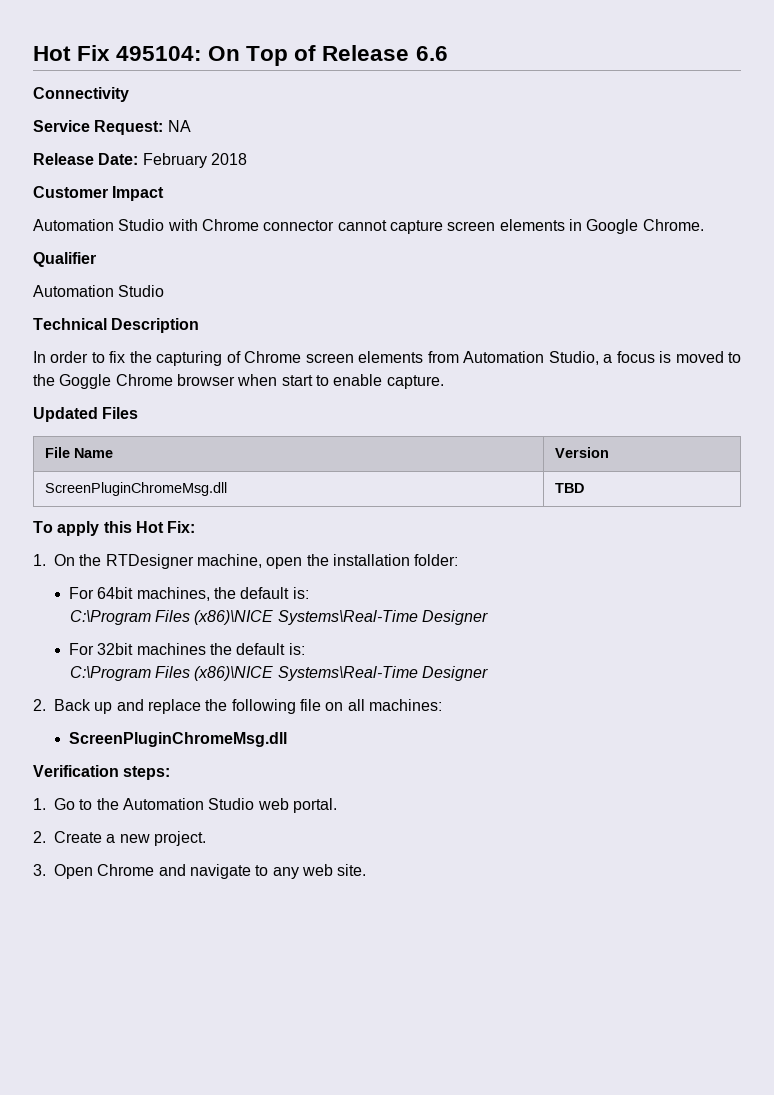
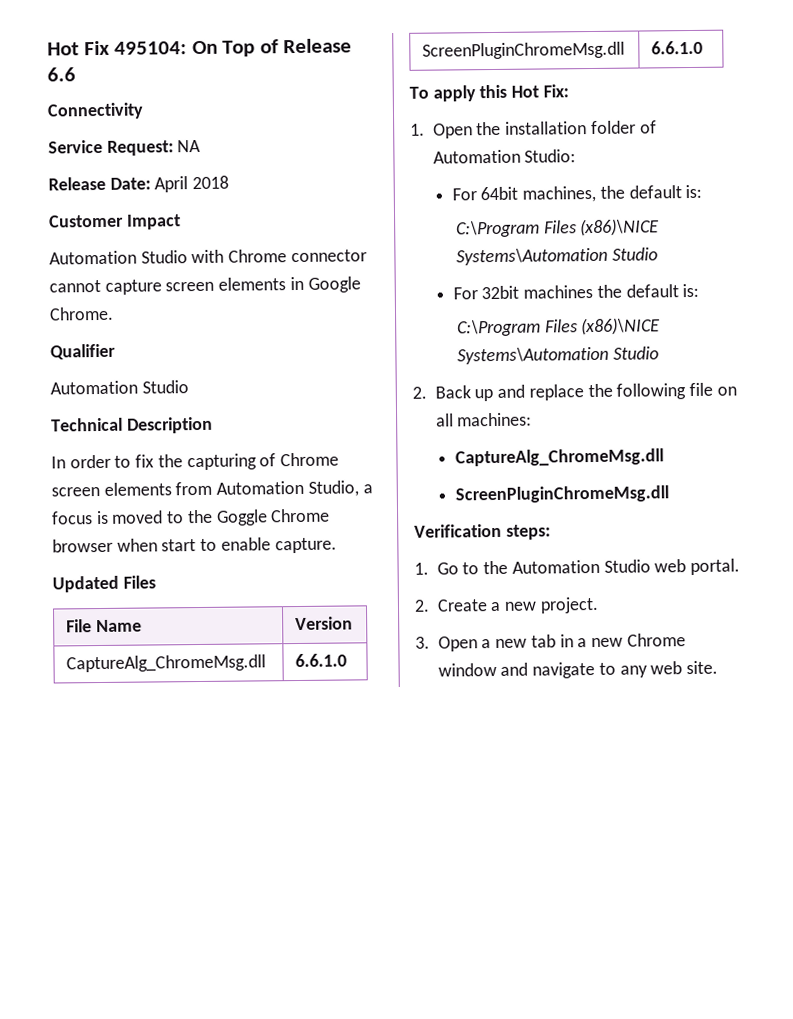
- Release Date: February 2018
+ Release Date: April 2018
+ CaptureAlg_ChromeMsg.dll | 6.6.1.0
- ScreenPluginChromeMsg.dll | TBD
+ ScreenPluginChromeMsg.dll | 6.6.1.0
- 1. On the RTDesigner machine, open the installation folder:
+ 1. Open the installation folder of Automation Studio:
  For 64bit machines, the default is:
- C:\Program Files (x86)\NICE Systems\Real-Time Designer
+ C:\Program Files (x86)\NICE Systems\Automation Studio
  For 32bit machines the default is:
- C:\Program Files (x86)\NICE Systems\Real-Time Designer
+ C:\Program Files (x86)\NICE Systems\Automation Studio
  2. Back up and replace the following file on all machines:
+ CaptureAlg_ChromeMsg.dll
- 3. Open Chrome and navigate to any web site.
+ 3. Open a new tab in a new Chrome window and navigate to any web site.

